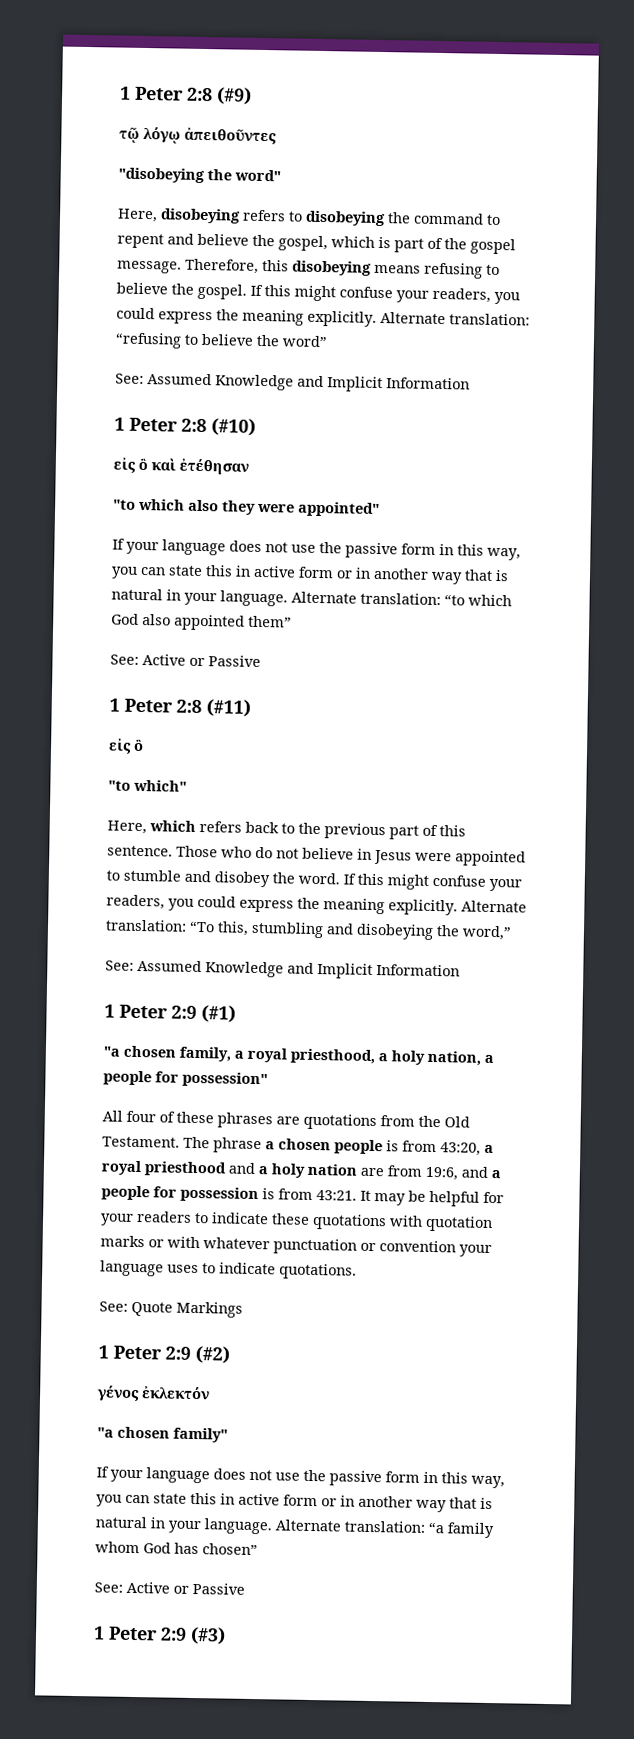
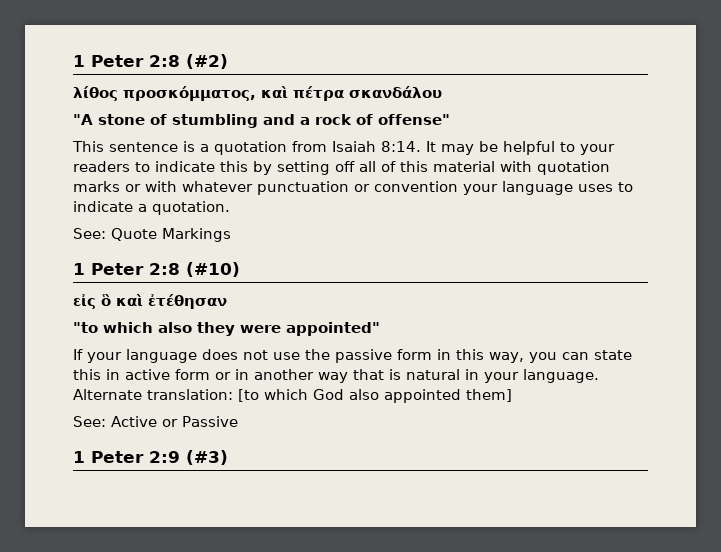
- 1 Peter 2:8 (#9)
- τῷ λόγῳ ἀπειθοῦντες
- "disobeying the word"
- Here, disobeying refers to disobeying the command to repent and believe the gospel, which is part of the gospel message. Therefore, this disobeying means refusing to believe the gospel. If this might confuse your readers, you could express the meaning explicitly. Alternate translation: “refusing to believe the word”
- See: Assumed Knowledge and Implicit Information
+ 1 Peter 2:8 (#2)
+ λίθος προσκόμματος, καὶ πέτρα σκανδάλου
+ "A stone of stumbling and a rock of offense"
+ This sentence is a quotation from Isaiah 8:14. It may be helpful to your readers to indicate this by setting off all of this material with quotation marks or with whatever punctuation or convention your language uses to indicate a quotation.
+ See: Quote Markings
- Alternate translation: “to which God also appointed them”
- See: Active or Passive
- 1 Peter 2:8 (#11)
- εἰς ὃ
- "to which"
- Here, which refers back to the previous part of this sentence. Those who do not believe in Jesus were appointed to stumble and disobey the word. If this might confuse your readers, you could express the meaning explicitly. Alternate translation: “To this, stumbling and disobeying the word,”
- See: Assumed Knowledge and Implicit Information
- 1 Peter 2:9 (#1)
- "a chosen family, a royal priesthood, a holy nation, a people for possession"
- All four of these phrases are quotations from the Old Testament. The phrase a chosen people is from 43:20, a royal priesthood and a holy nation are from 19:6, and a people for possession is from 43:21. It may be helpful for your readers to indicate these quotations with quotation marks or with whatever punctuation or convention your language uses to indicate quotations.
- See: Quote Markings
- 1 Peter 2:9 (#2)
- γένος ἐκλεκτόν
- "a chosen family"
- If your language does not use the passive form in this way, you can state this in active form or in another way that is natural in your language. Alternate translation: “a family whom God has chosen”
+ Alternate translation: [to which God also appointed them]

